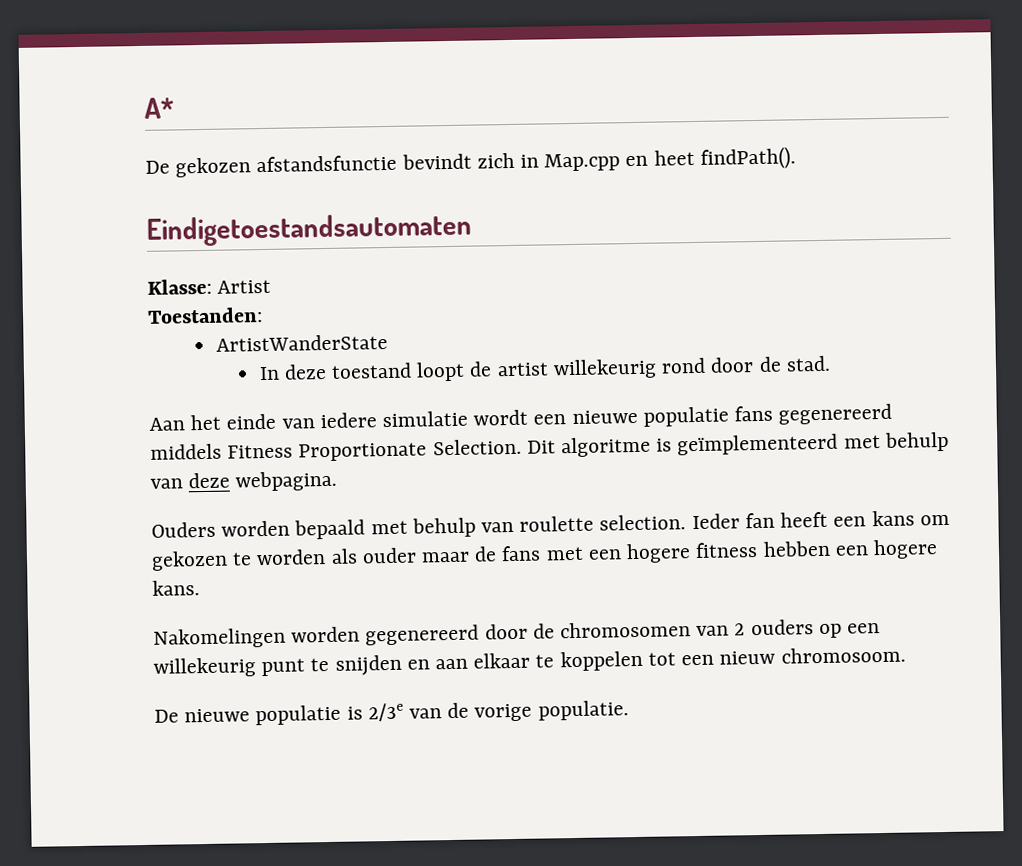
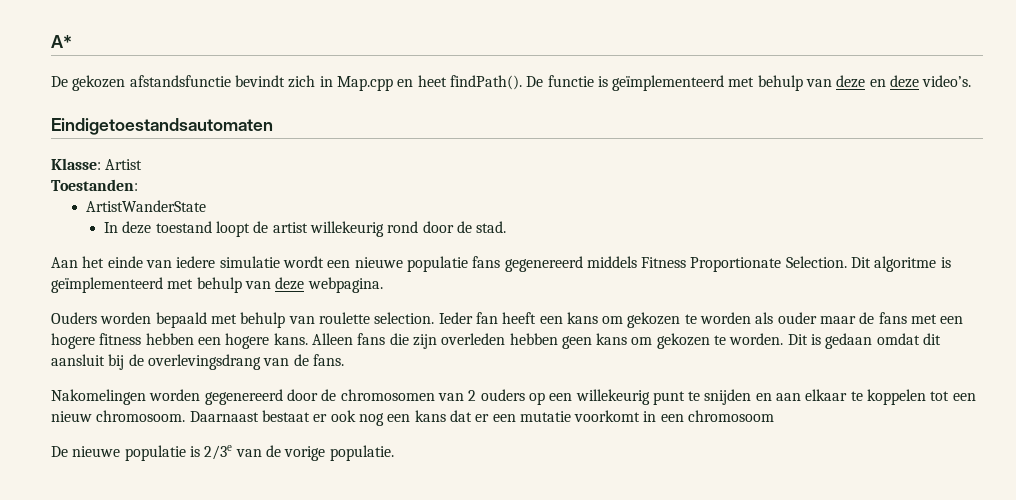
+ De functie is geïmplementeerd met behulp van deze en deze video’s.
+ Alleen fans die zijn overleden hebben geen kans om gekozen te worden. Dit is gedaan omdat dit aansluit bij de overlevingsdrang van de fans.
+ Daarnaast bestaat er ook nog een kans dat er een mutatie voorkomt in een chromosoom

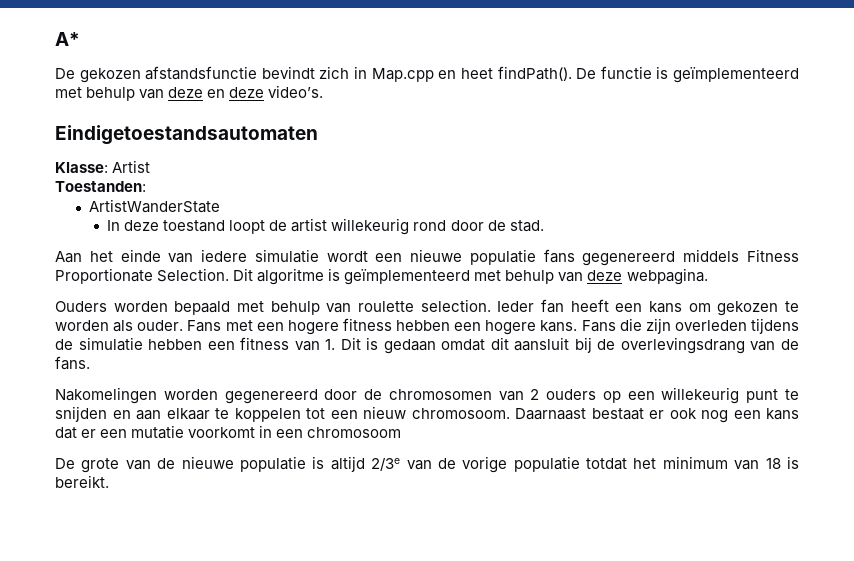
- Ieder fan heeft een kans om gekozen te worden als ouder maar de fans met een hogere fitness hebben een hogere kans.
+ Ieder fan heeft een kans om gekozen te worden als ouder. Fans met een hogere fitness hebben een hogere kans.
- Alleen fans die zijn overleden hebben geen kans om gekozen te worden. Dit is gedaan omdat dit aansluit bij de overlevingsdrang van de fans.
+ Fans die zijn overleden tijdens de simulatie hebben een fitness van 1. Dit is gedaan omdat dit aansluit bij de overlevingsdrang van de fans.
- De nieuwe populatie is 2/3e van de vorige populatie.
+ De grote van de nieuwe populatie is altijd 2/3e van de vorige populatie totdat het minimum van 18 is bereikt.

